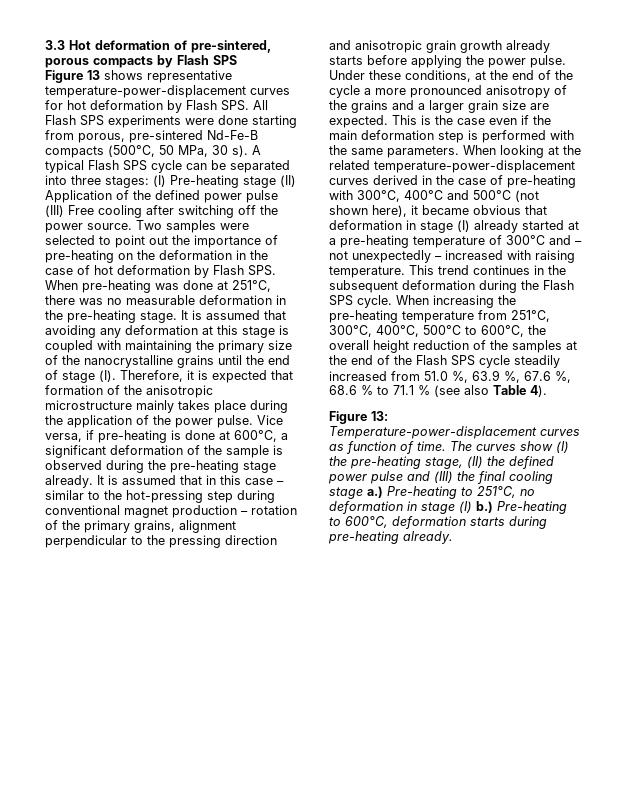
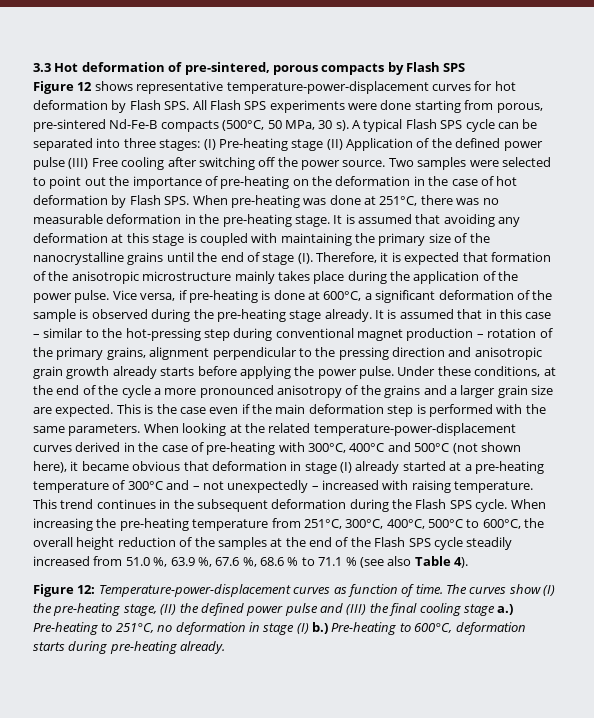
- Figure 13 shows representative temperature-power-displacement curves for hot deformation by Flash SPS. All Flash SPS experiments were done starting from porous, pre-sintered Nd-Fe-B compacts (500°C, 50 MPa, 30 s).
+ Figure 12 shows representative temperature-power-displacement curves for hot deformation by Flash SPS. All Flash SPS experiments were done starting from porous, pre-sintered Nd-Fe-B compacts (500°C, 50 MPa, 30 s).
- Figure 13: Temperature-power-displacement curves as function of time.
+ Figure 12: Temperature-power-displacement curves as function of time.

